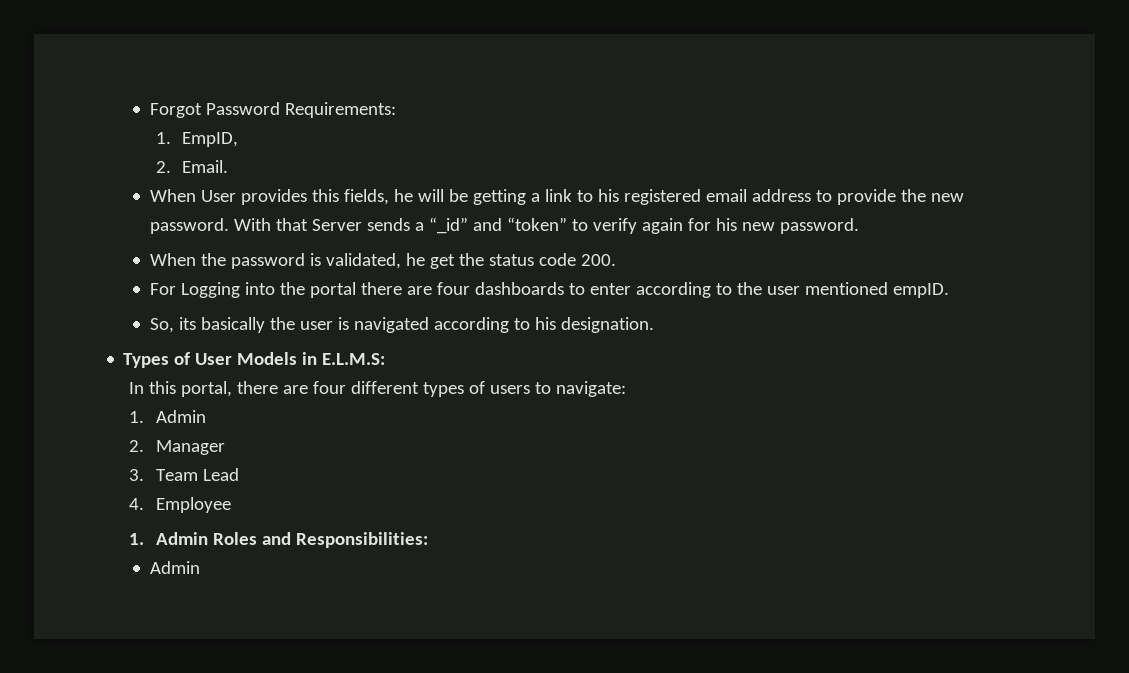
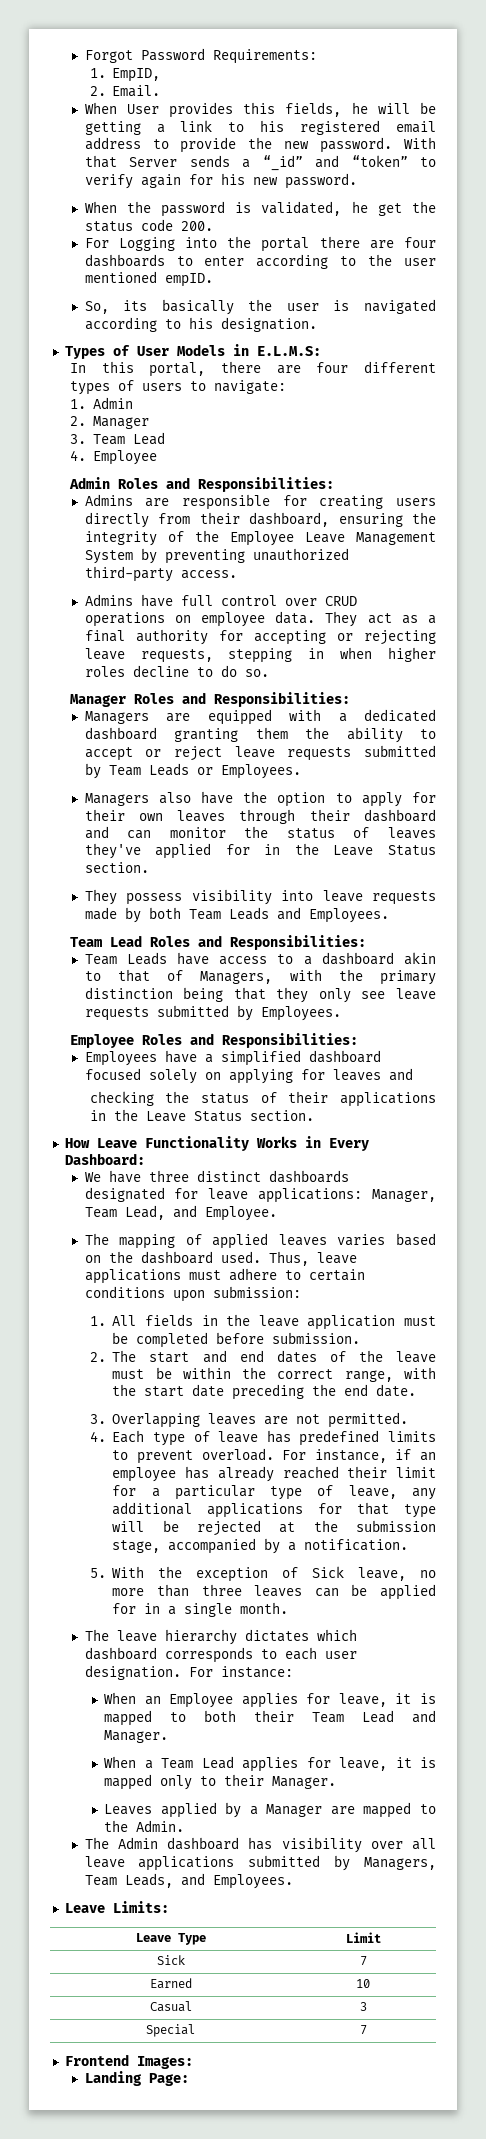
- 1. Admin Roles and Responsibilities:
- Admin
+ Admin Roles and Responsibilities:
+ Admins are responsible for creating users directly from their dashboard, ensuring the integrity of the Employee Leave Management System by preventing unauthorized third-party access.
+ Admins have full control over CRUD operations on employee data. They act as a final authority for accepting or rejecting leave requests, stepping in when higher roles decline to do so.
+ Manager Roles and Responsibilities:
+ Managers are equipped with a dedicated dashboard granting them the ability to accept or reject leave requests submitted by Team Leads or Employees.
+ Managers also have the option to apply for their own leaves through their dashboard and can monitor the status of leaves they've applied for in the Leave Status section.
+ They possess visibility into leave requests made by both Team Leads and Employees.
+ Team Lead Roles and Responsibilities:
+ Team Leads have access to a dashboard akin to that of Managers, with the primary distinction being that they only see leave requests submitted by Employees.
+ Employee Roles and Responsibilities:
+ Employees have a simplified dashboard focused solely on applying for leaves and
+ checking the status of their applications in the Leave Status section.
+ How Leave Functionality Works in Every Dashboard:
+ We have three distinct dashboards designated for leave applications: Manager, Team Lead, and Employee.
+ The mapping of applied leaves varies based on the dashboard used. Thus, leave applications must adhere to certain conditions upon submission:
+ 1. All fields in the leave application must be completed before submission.
+ 2. The start and end dates of the leave must be within the correct range, with the start date preceding the end date.
+ 3. Overlapping leaves are not permitted.
+ 4. Each type of leave has predefined limits to prevent overload. For instance, if an employee has already reached their limit for a particular type of leave, any additional applications for that type will be rejected at the submission stage, accompanied by a notification.
+ 5. With the exception of Sick leave, no more than three leaves can be applied for in a single month.
+ The leave hierarchy dictates which dashboard corresponds to each user designation. For instance:
+ When an Employee applies for leave, it is mapped to both their Team Lead and Manager.
+ When a Team Lead applies for leave, it is mapped only to their Manager.
+ Leaves applied by a Manager are mapped to the Admin.
+ The Admin dashboard has visibility over all leave applications submitted by Managers, Team Leads, and Employees.
+ Leave Limits:
+ Leave Type | Limit
+ Sick | 7
+ Earned | 10
+ Casual | 3
+ Special | 7
+ Frontend Images:
+ Landing Page:

